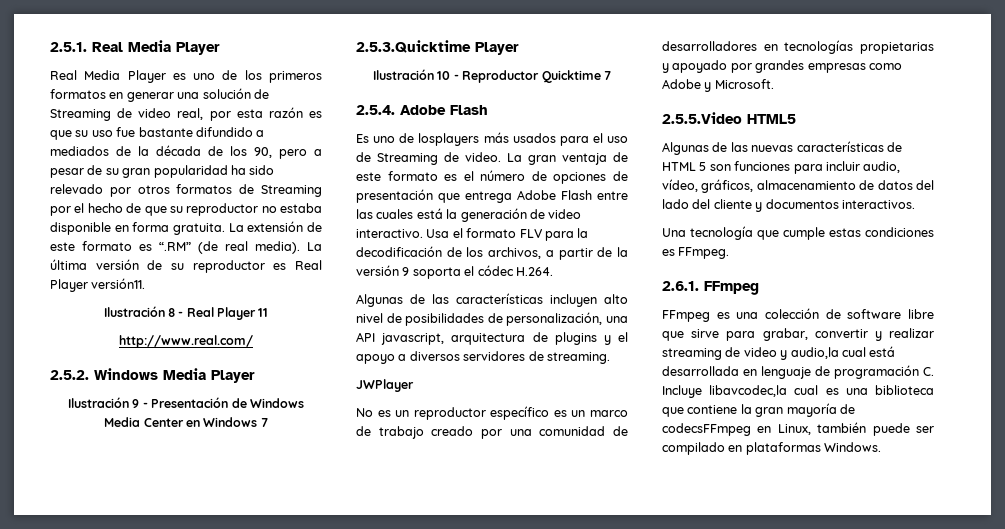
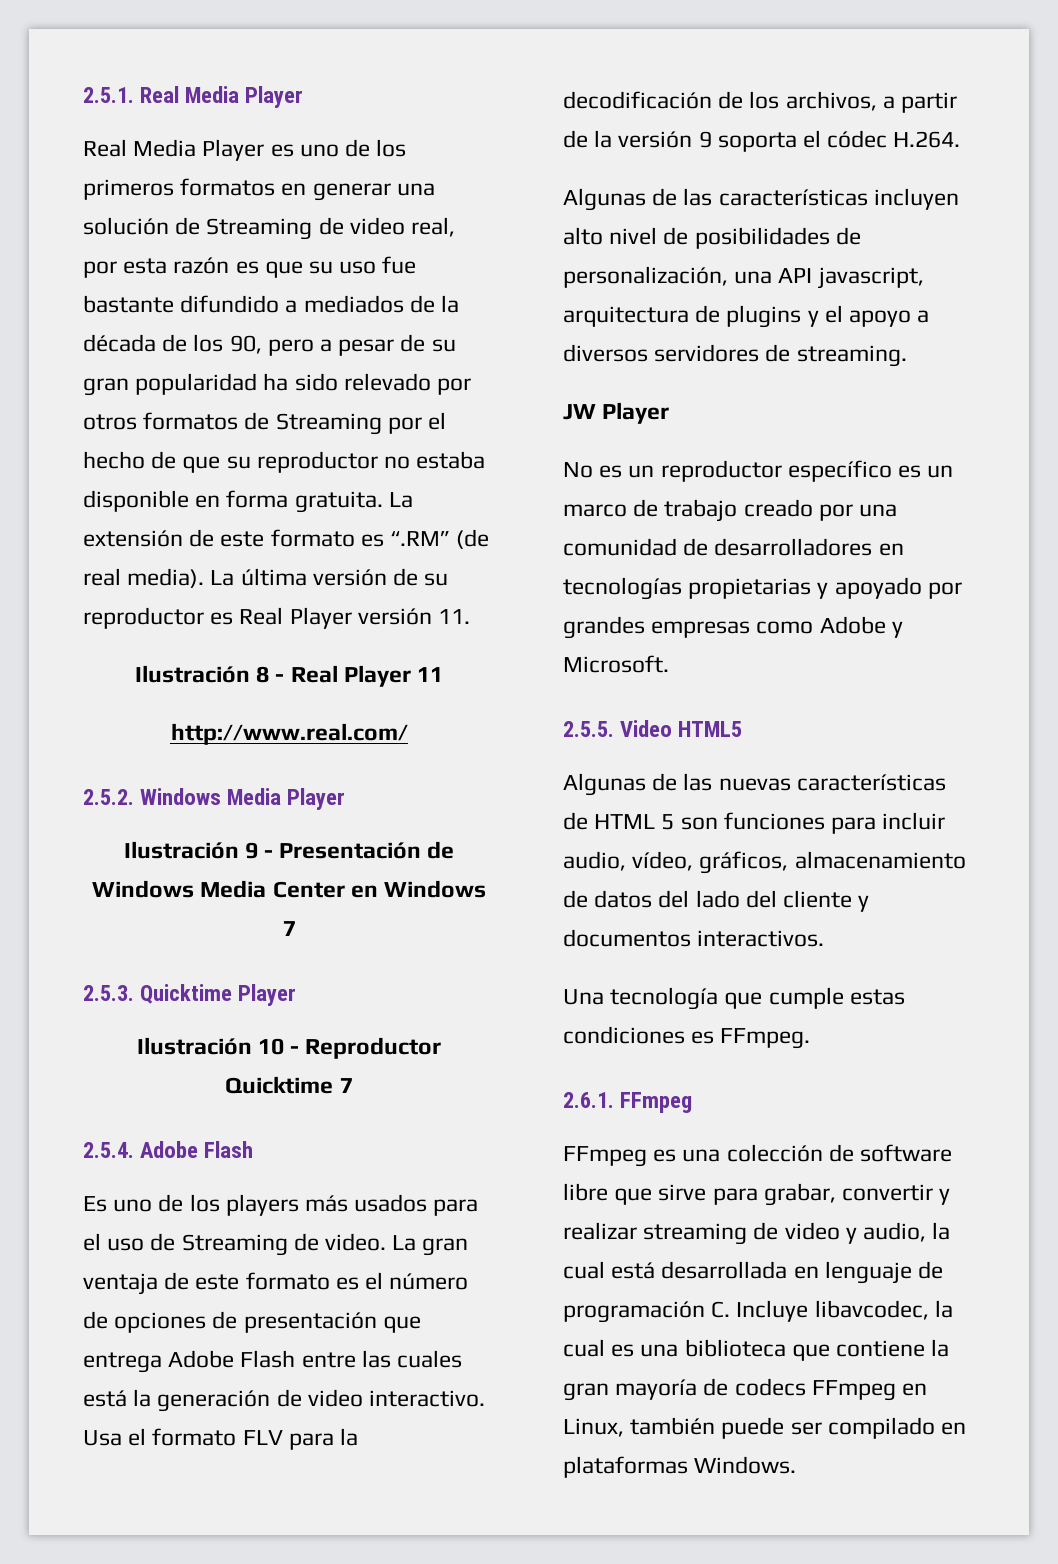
- La última versión de su reproductor es Real Player versión11.
+ La última versión de su reproductor es Real Player versión 11.
- 2.5.3.Quicktime Player
+ 2.5.3. Quicktime Player
- Es uno de losplayers más usados para el uso de Streaming de video.
+ Es uno de los players más usados para el uso de Streaming de video.
- JWPlayer
+ JW Player
- 2.5.5.Video HTML5
+ 2.5.5. Video HTML5
- FFmpeg es una colección de software libre que sirve para grabar, convertir y realizar streaming de video y audio,la cual está desarrollada en lenguaje de programación C. Incluye libavcodec,la cual es una biblioteca que contiene la gran mayoría de codecsFFmpeg en Linux, también puede ser compilado en plataformas Windows.
+ FFmpeg es una colección de software libre que sirve para grabar, convertir y realizar streaming de video y audio, la cual está desarrollada en lenguaje de programación C. Incluye libavcodec, la cual es una biblioteca que contiene la gran mayoría de codecs FFmpeg en Linux, también puede ser compilado en plataformas Windows.

